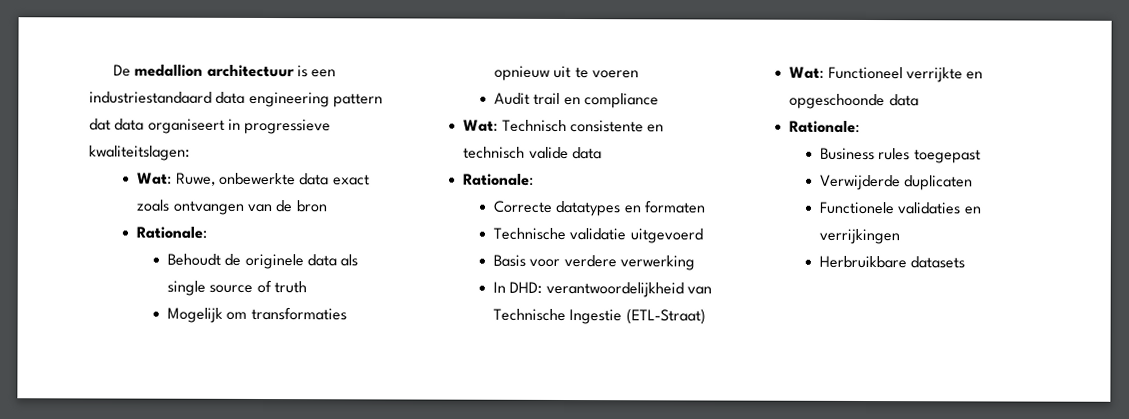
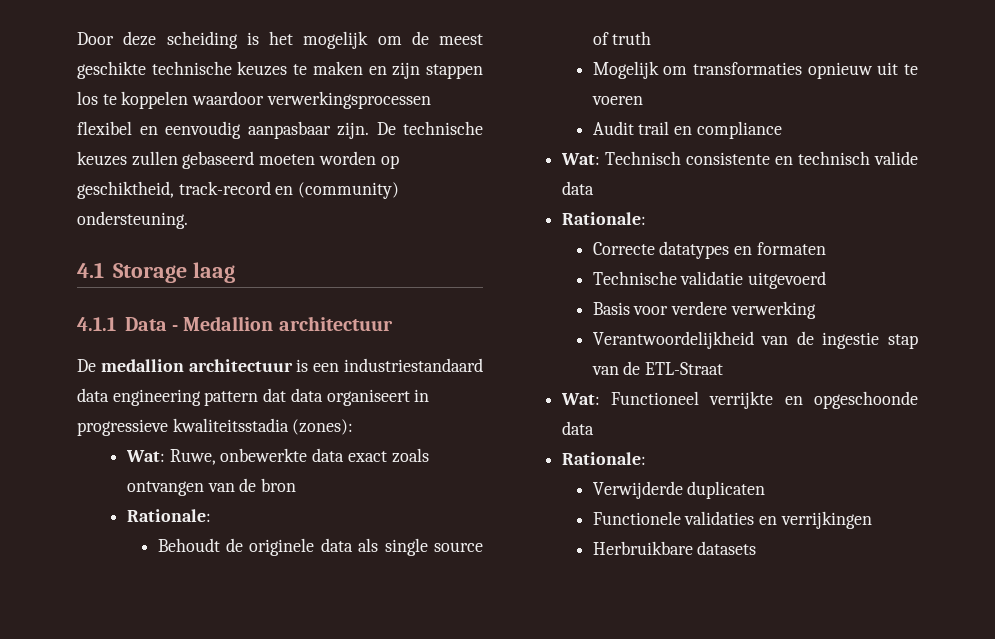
+ Door deze scheiding is het mogelijk om de meest geschikte technische keuzes te maken en zijn stappen los te koppelen waardoor verwerkingsprocessen flexibel en eenvoudig aanpasbaar zijn. De technische keuzes zullen gebaseerd moeten worden op geschiktheid, track-record en (community) ondersteuning.
+ 4.1 Storage laag
+ 4.1.1 Data - Medallion architectuur
- De medallion architectuur is een industriestandaard data engineering pattern dat data organiseert in progressieve kwaliteitslagen:
+ De medallion architectuur is een industriestandaard data engineering pattern dat data organiseert in progressieve kwaliteitsstadia (zones):
- In DHD: verantwoordelijkheid van Technische Ingestie (ETL-Straat)
+ Verantwoordelijkheid van de ingestie stap van de ETL-Straat
- Business rules toegepast

